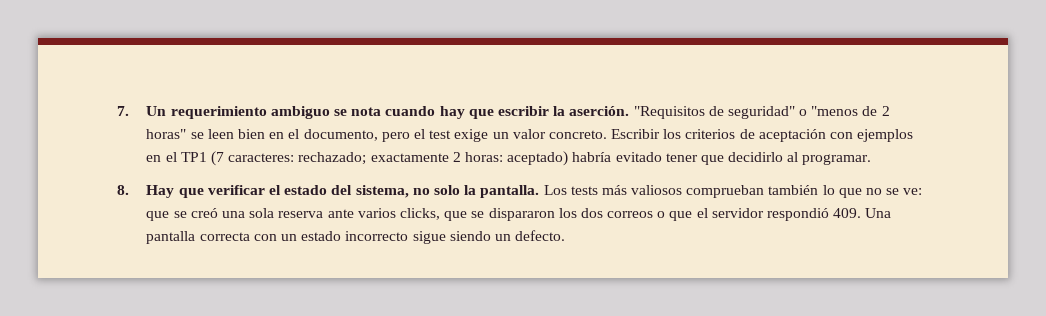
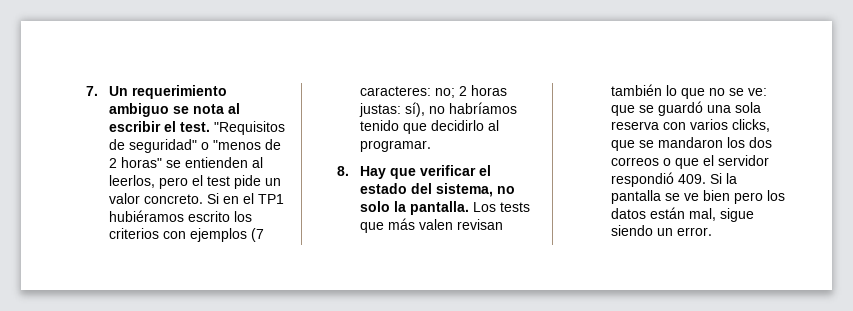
- 7. Un requerimiento ambiguo se nota cuando hay que escribir la aserción.
+ 7. Un requerimiento ambiguo se nota al escribir el test.
- "Requisitos de seguridad" o "menos de 2 horas" se leen bien en el documento, pero el test exige un valor concreto.
+ "Requisitos de seguridad" o "menos de 2 horas" se entienden al leerlos, pero el test pide un valor concreto.
- Escribir los criterios de aceptación con ejemplos en el TP1 (7 caracteres: rechazado; exactamente 2 horas: aceptado) habría evitado tener que decidirlo al programar.
+ Si en el TP1 hubiéramos escrito los criterios con ejemplos (7 caracteres: no; 2 horas justas: sí), no habríamos tenido que decidirlo al programar.
- Los tests más valiosos comprueban también lo que no se ve: que se creó una sola reserva ante varios clicks, que se dispararon los dos correos o que el servidor respondió 409. Una pantalla correcta con un estado incorrecto sigue siendo un defecto.
+ Los tests que más valen revisan también lo que no se ve: que se guardó una sola reserva con varios clicks, que se mandaron los dos correos o que el servidor respondió 409. Si la pantalla se ve bien pero los datos están mal, sigue siendo un error.

